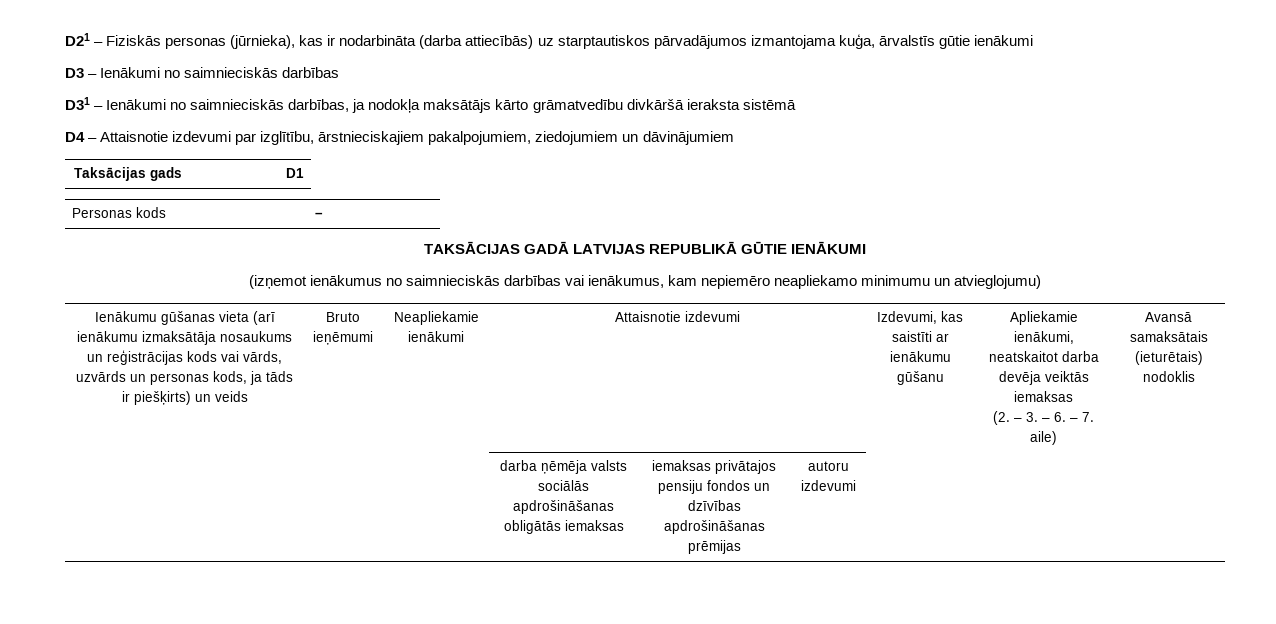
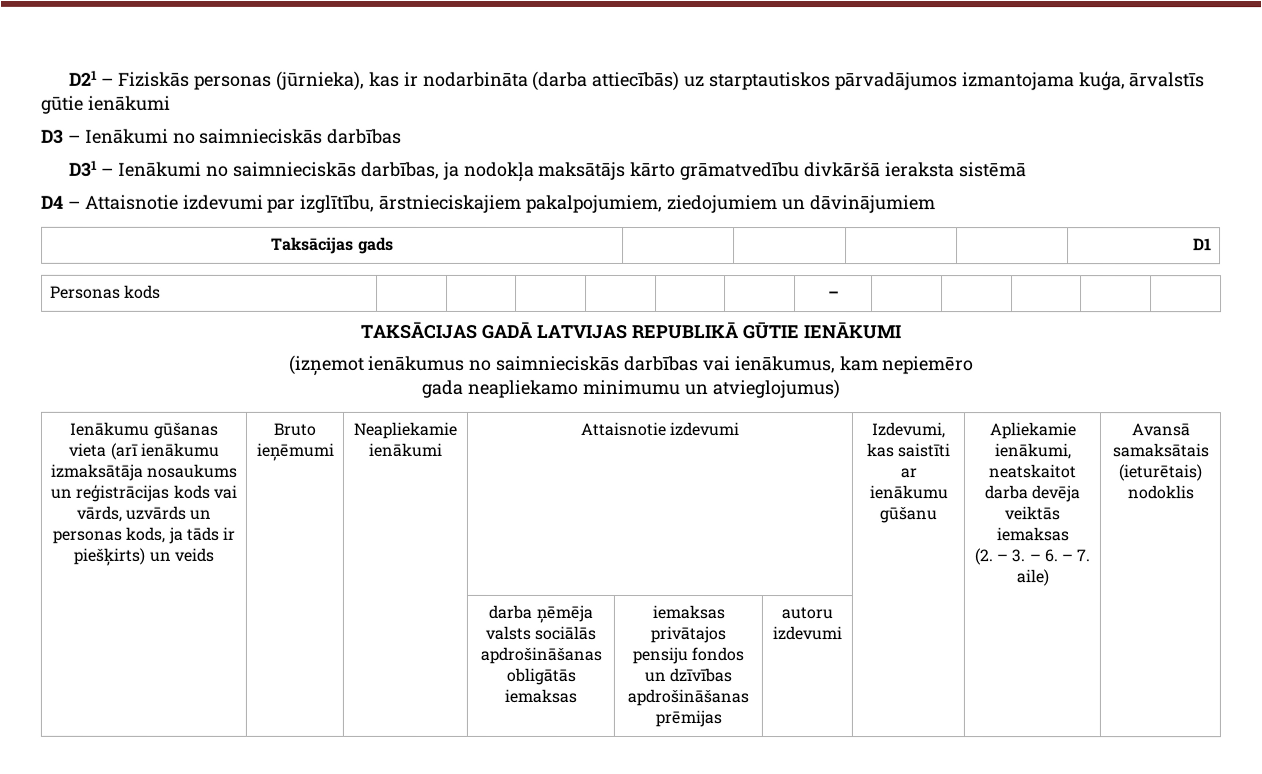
- (izņemot ienākumus no saimnieciskās darbības vai ienākumus, kam nepiemēro neapliekamo minimumu un atvieglojumu)
+ (izņemot ienākumus no saimnieciskās darbības vai ienākumus, kam nepiemēro
+ gada neapliekamo minimumu un atvieglojumus)

